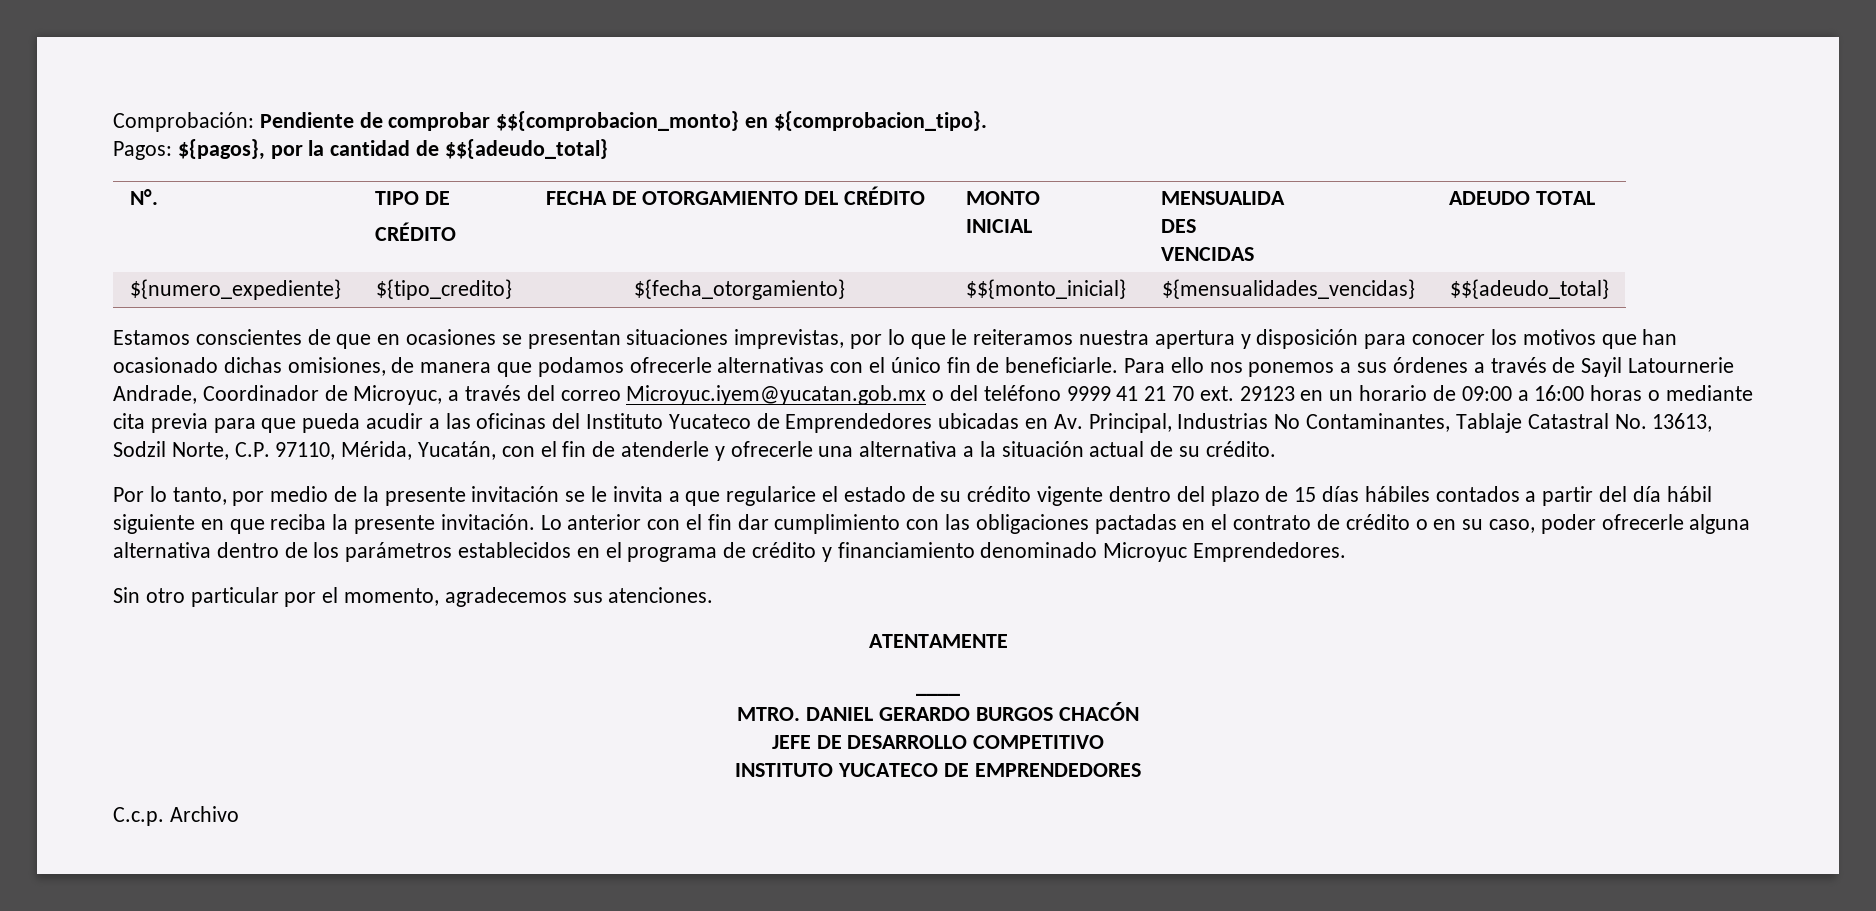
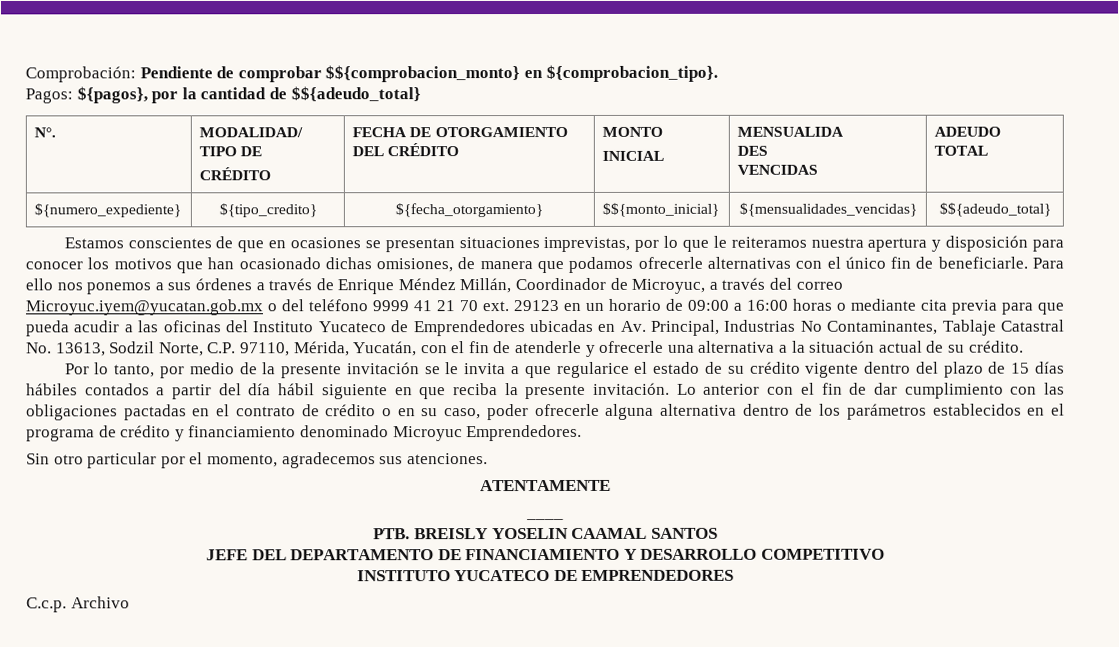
- N°. | TIPO DE
+ N°. | MODALIDAD/ TIPO DE
- Para ello nos ponemos a sus órdenes a través de Sayil Latournerie Andrade, Coordinador de Microyuc, a través del correo Microyuc.iyem@yucatan.gob.mx o del teléfono 9999 41 21 70 ext.
+ Para ello nos ponemos a sus órdenes a través de Enrique Méndez Millán, Coordinador de Microyuc, a través del correo Microyuc.iyem@yucatan.gob.mx o del teléfono 9999 41 21 70 ext.
- Lo anterior con el fin dar cumplimiento con las obligaciones pactadas en el contrato de crédito o en su caso, poder ofrecerle alguna alternativa dentro de los parámetros establecidos en el programa de crédito y financiamiento denominado Microyuc Emprendedores.
+ Lo anterior con el fin de dar cumplimiento con las obligaciones pactadas en el contrato de crédito o en su caso, poder ofrecerle alguna alternativa dentro de los parámetros establecidos en el programa de crédito y financiamiento denominado Microyuc Emprendedores.
- MTRO. DANIEL GERARDO BURGOS CHACÓN
- JEFE DE DESARROLLO COMPETITIVO
+ PTB. BREISLY YOSELIN CAAMAL SANTOS
+ JEFE DEL DEPARTAMENTO DE FINANCIAMIENTO Y DESARROLLO COMPETITIVO

